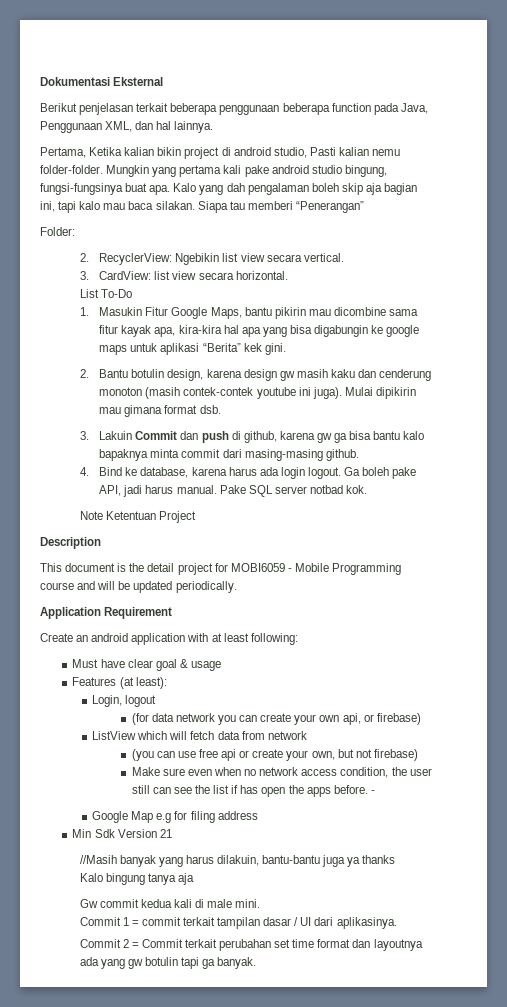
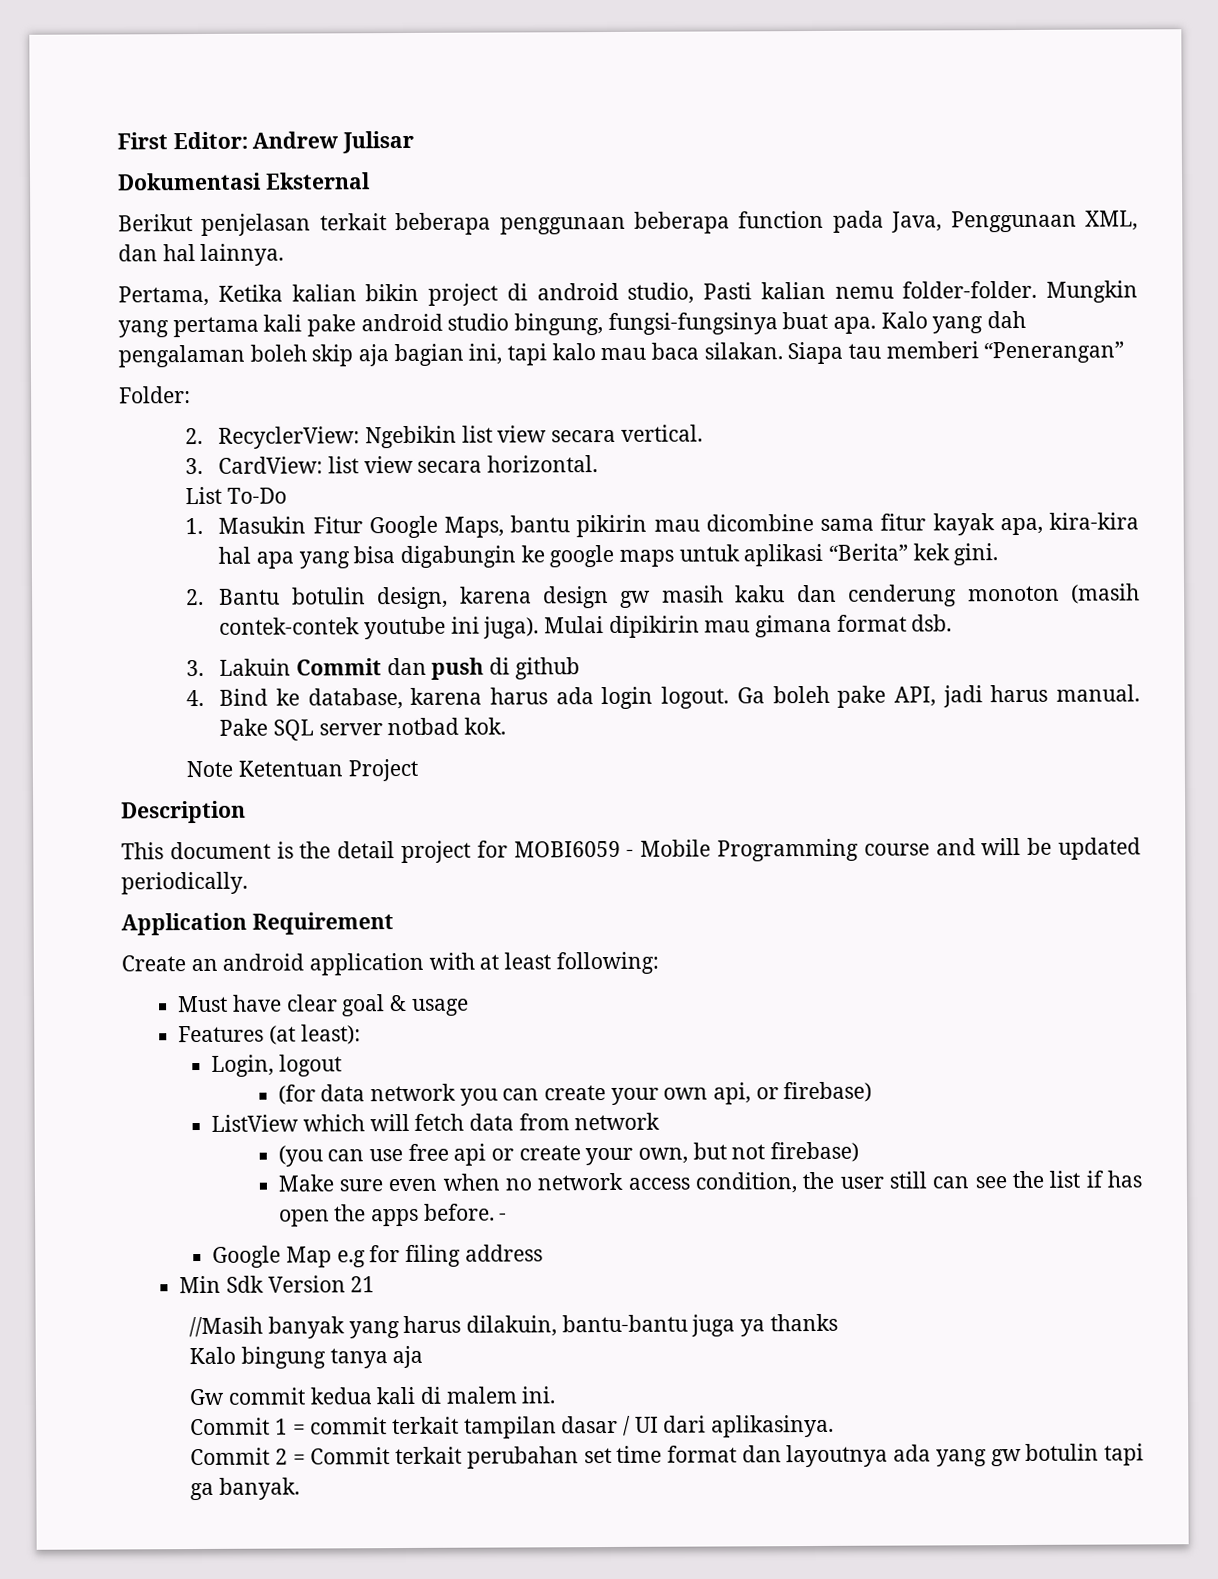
+ First Editor: Andrew Julisar
- 3. Lakuin Commit dan push di github, karena gw ga bisa bantu kalo bapaknya minta commit dari masing-masing github.
+ 3. Lakuin Commit dan push di github
- Gw commit kedua kali di male mini.
+ Gw commit kedua kali di malem ini.

